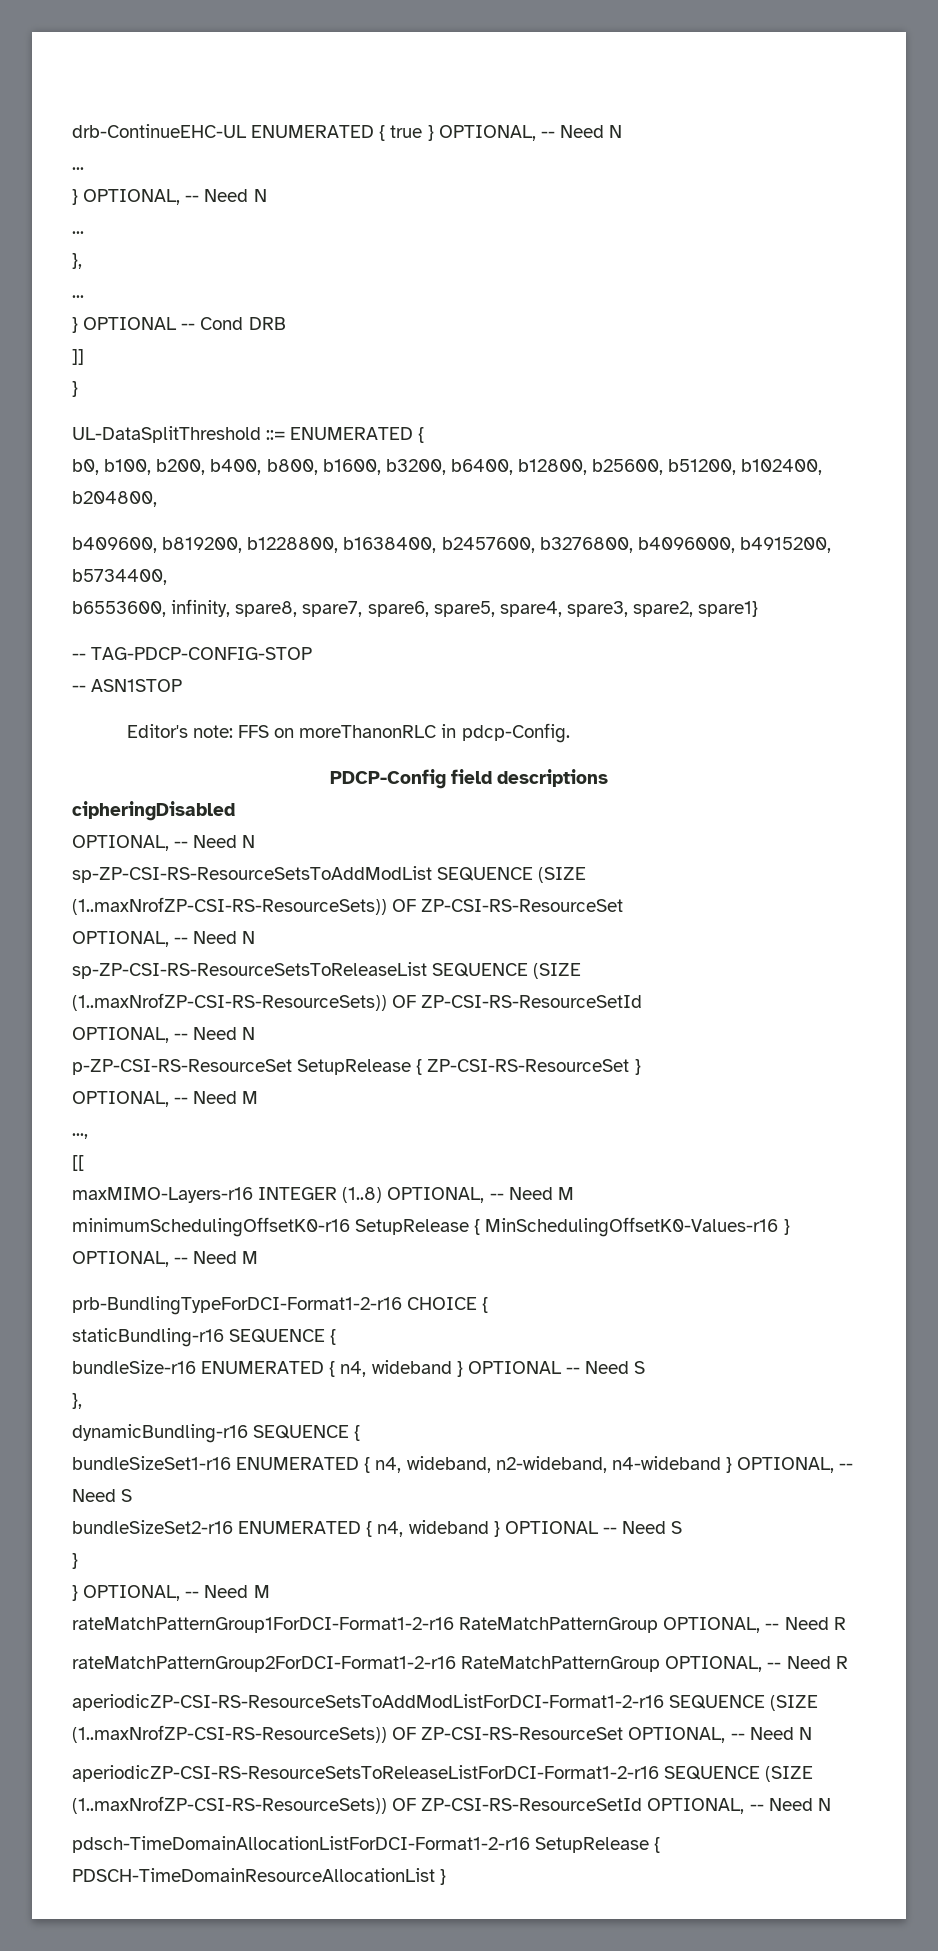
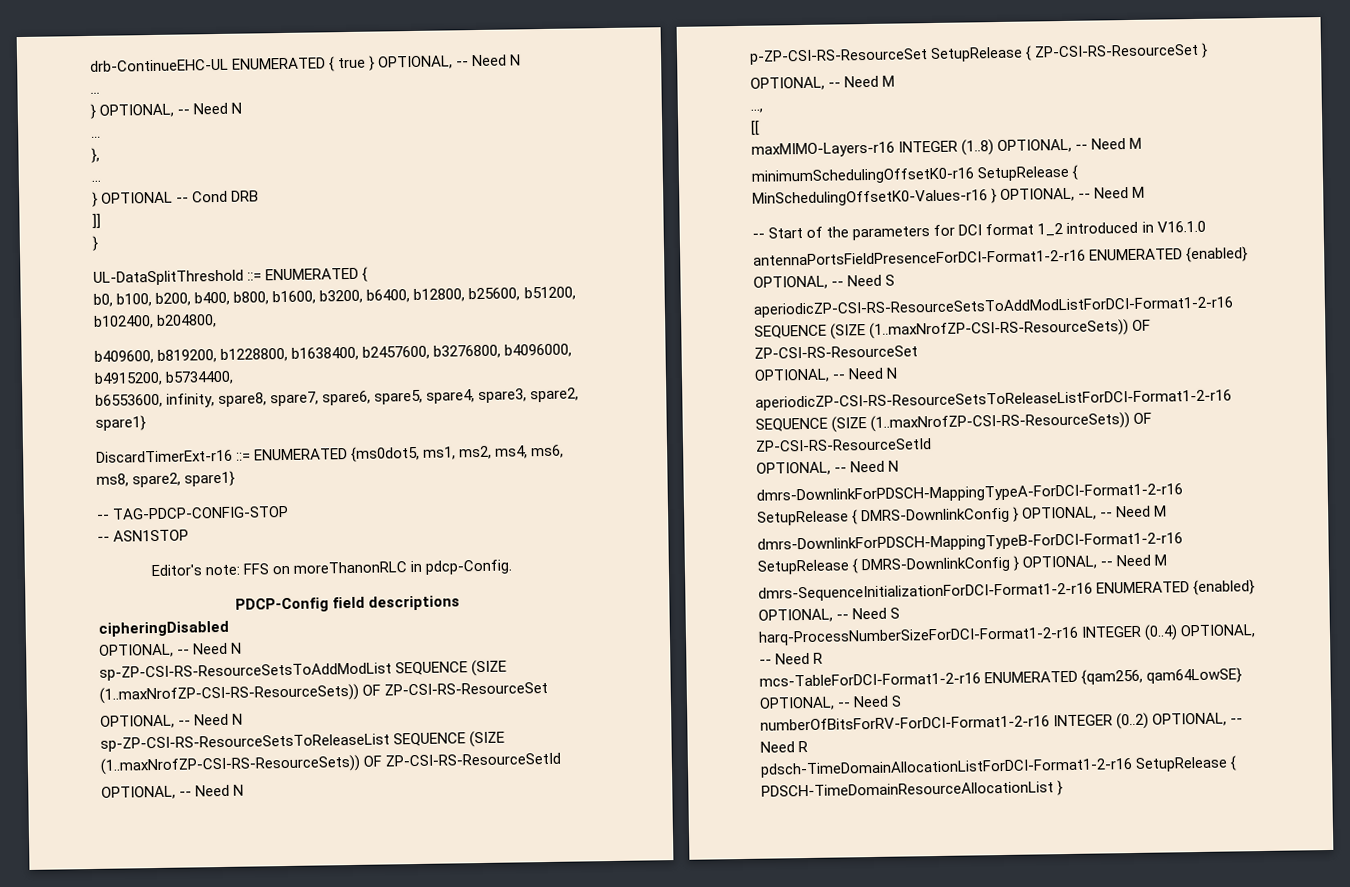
+ DiscardTimerExt-r16 ::= ENUMERATED {ms0dot5, ms1, ms2, ms4, ms6, ms8, spare2, spare1}
- prb-BundlingTypeForDCI-Format1-2-r16 CHOICE {
- staticBundling-r16 SEQUENCE {
- bundleSize-r16 ENUMERATED { n4, wideband } OPTIONAL -- Need S
- },
- dynamicBundling-r16 SEQUENCE {
- bundleSizeSet1-r16 ENUMERATED { n4, wideband, n2-wideband, n4-wideband } OPTIONAL, -- Need S
- bundleSizeSet2-r16 ENUMERATED { n4, wideband } OPTIONAL -- Need S
- }
- } OPTIONAL, -- Need M
- rateMatchPatternGroup1ForDCI-Format1-2-r16 RateMatchPatternGroup OPTIONAL, -- Need R
- rateMatchPatternGroup2ForDCI-Format1-2-r16 RateMatchPatternGroup OPTIONAL, -- Need R
+ -- Start of the parameters for DCI format 1_2 introduced in V16.1.0
+ antennaPortsFieldPresenceForDCI-Format1-2-r16 ENUMERATED {enabled} OPTIONAL, -- Need S
- aperiodicZP-CSI-RS-ResourceSetsToAddModListForDCI-Format1-2-r16 SEQUENCE (SIZE (1..maxNrofZP-CSI-RS-ResourceSets)) OF ZP-CSI-RS-ResourceSet OPTIONAL, -- Need N
+ aperiodicZP-CSI-RS-ResourceSetsToAddModListForDCI-Format1-2-r16 SEQUENCE (SIZE (1..maxNrofZP-CSI-RS-ResourceSets)) OF ZP-CSI-RS-ResourceSet
+ OPTIONAL, -- Need N
- aperiodicZP-CSI-RS-ResourceSetsToReleaseListForDCI-Format1-2-r16 SEQUENCE (SIZE (1..maxNrofZP-CSI-RS-ResourceSets)) OF ZP-CSI-RS-ResourceSetId OPTIONAL, -- Need N
+ aperiodicZP-CSI-RS-ResourceSetsToReleaseListForDCI-Format1-2-r16 SEQUENCE (SIZE (1..maxNrofZP-CSI-RS-ResourceSets)) OF ZP-CSI-RS-ResourceSetId
+ OPTIONAL, -- Need N
+ dmrs-DownlinkForPDSCH-MappingTypeA-ForDCI-Format1-2-r16 SetupRelease { DMRS-DownlinkConfig } OPTIONAL, -- Need M
+ dmrs-DownlinkForPDSCH-MappingTypeB-ForDCI-Format1-2-r16 SetupRelease { DMRS-DownlinkConfig } OPTIONAL, -- Need M
+ dmrs-SequenceInitializationForDCI-Format1-2-r16 ENUMERATED {enabled} OPTIONAL, -- Need S
+ harq-ProcessNumberSizeForDCI-Format1-2-r16 INTEGER (0..4) OPTIONAL, -- Need R
+ mcs-TableForDCI-Format1-2-r16 ENUMERATED {qam256, qam64LowSE} OPTIONAL, -- Need S
+ numberOfBitsForRV-ForDCI-Format1-2-r16 INTEGER (0..2) OPTIONAL, -- Need R

